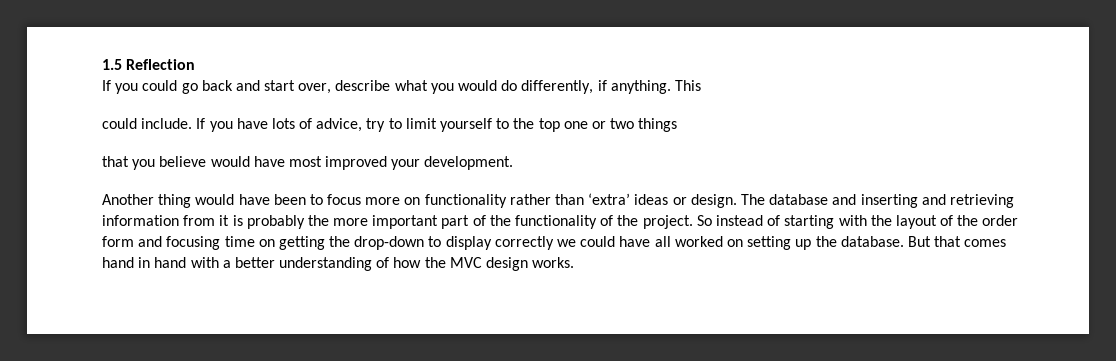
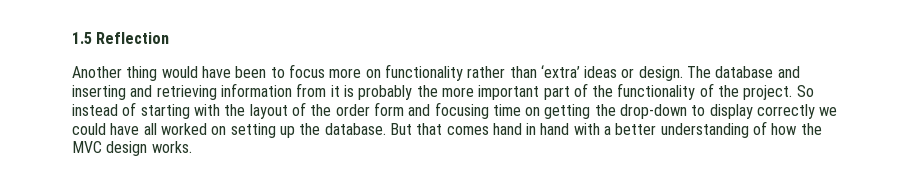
- If you could go back and start over, describe what you would do differently, if anything. This
- could include. If you have lots of advice, try to limit yourself to the top one or two things
- that you believe would have most improved your development.

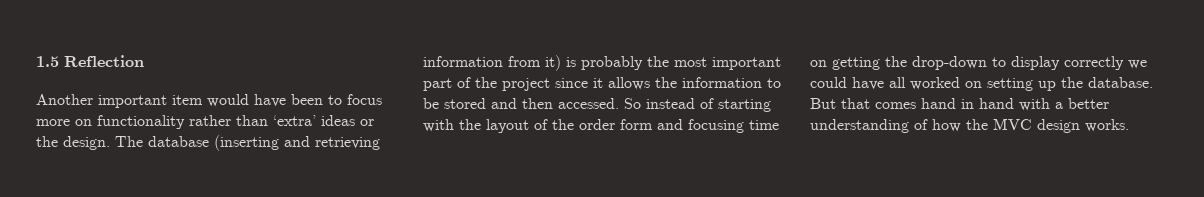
- Another thing would have been to focus more on functionality rather than ‘extra’ ideas or design.
+ Another important item would have been to focus more on functionality rather than ‘extra’ ideas or the design.
- The database and inserting and retrieving information from it is probably the more important part of the functionality of the project.
+ The database (inserting and retrieving information from it) is probably the most important part of the project since it allows the information to be stored and then accessed.

